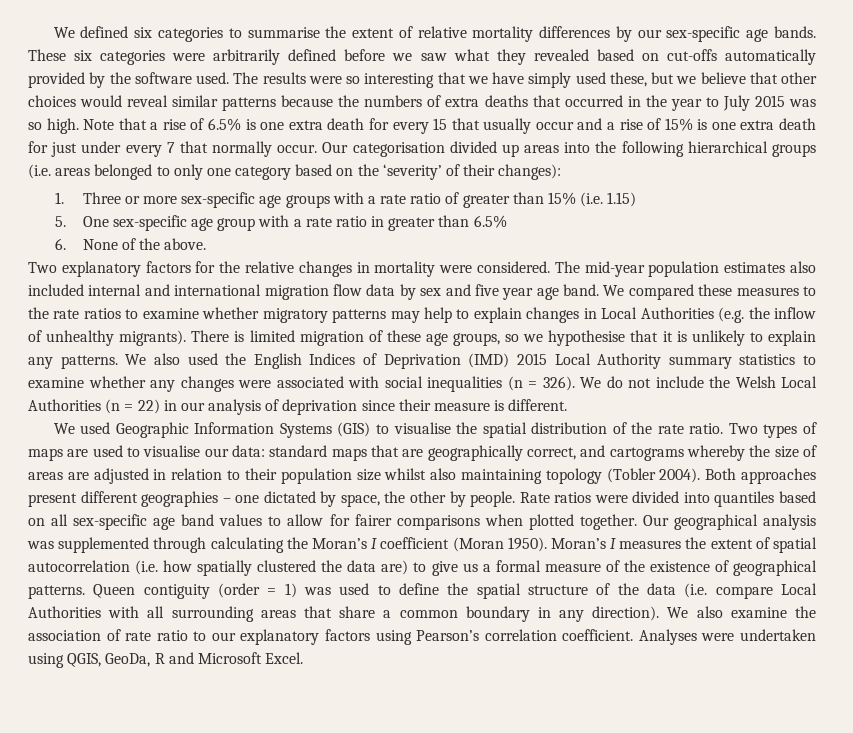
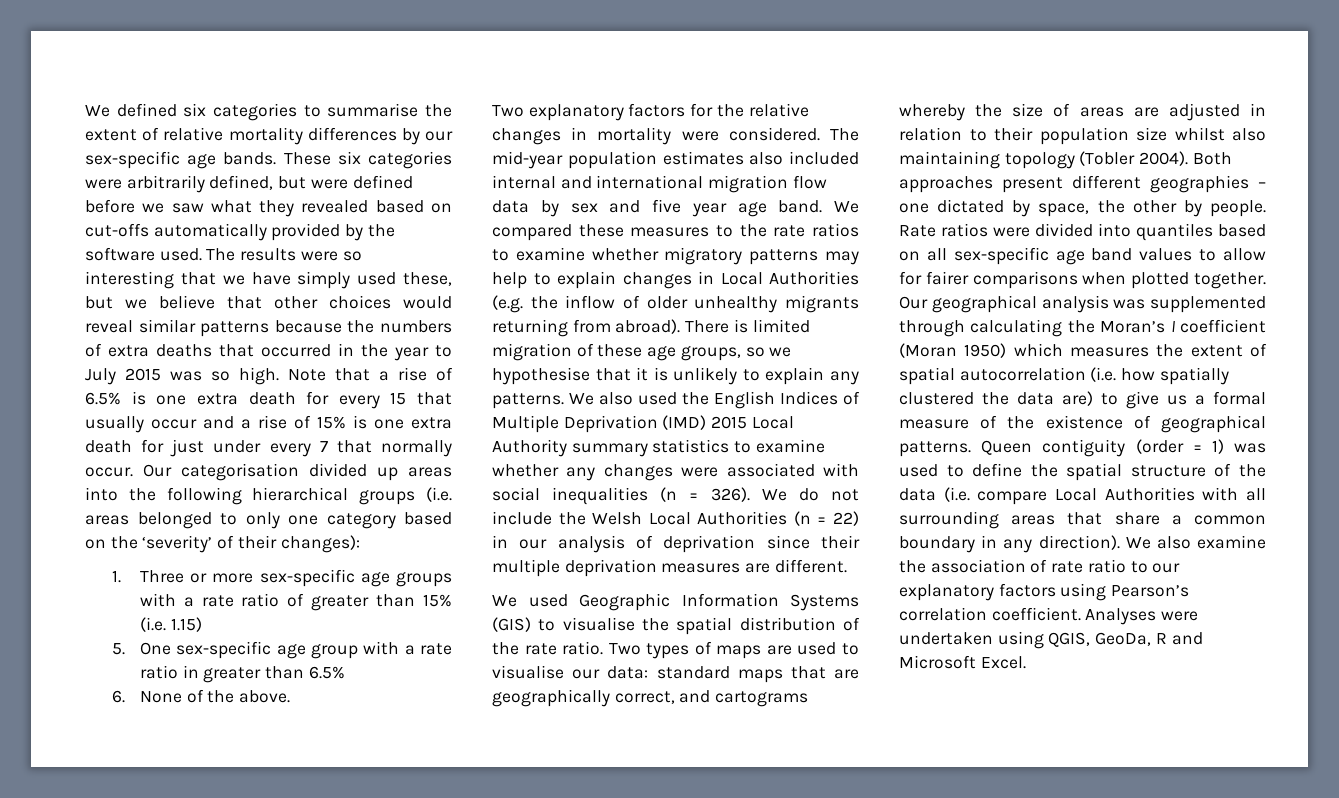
- These six categories were arbitrarily defined before we saw what they revealed based on cut-offs automatically provided by the software used.
+ These six categories were arbitrarily defined, but were defined before we saw what they revealed based on cut-offs automatically provided by the software used.
- We compared these measures to the rate ratios to examine whether migratory patterns may help to explain changes in Local Authorities (e.g. the inflow of unhealthy migrants).
+ We compared these measures to the rate ratios to examine whether migratory patterns may help to explain changes in Local Authorities (e.g. the inflow of older unhealthy migrants returning from abroad).
- We also used the English Indices of Deprivation (IMD) 2015 Local Authority summary statistics to examine whether any changes were associated with social inequalities (n = 326).
+ We also used the English Indices of Multiple Deprivation (IMD) 2015 Local Authority summary statistics to examine whether any changes were associated with social inequalities (n = 326).
- We do not include the Welsh Local Authorities (n = 22) in our analysis of deprivation since their measure is different.
+ We do not include the Welsh Local Authorities (n = 22) in our analysis of deprivation since their multiple deprivation measures are different.
- Our geographical analysis was supplemented through calculating the Moran’s I coefficient (Moran 1950). Moran’s I measures the extent of spatial autocorrelation (i.e. how spatially clustered the data are) to give us a formal measure of the existence of geographical patterns.
+ Our geographical analysis was supplemented through calculating the Moran’s I coefficient (Moran 1950) which measures the extent of spatial autocorrelation (i.e. how spatially clustered the data are) to give us a formal measure of the existence of geographical patterns.

